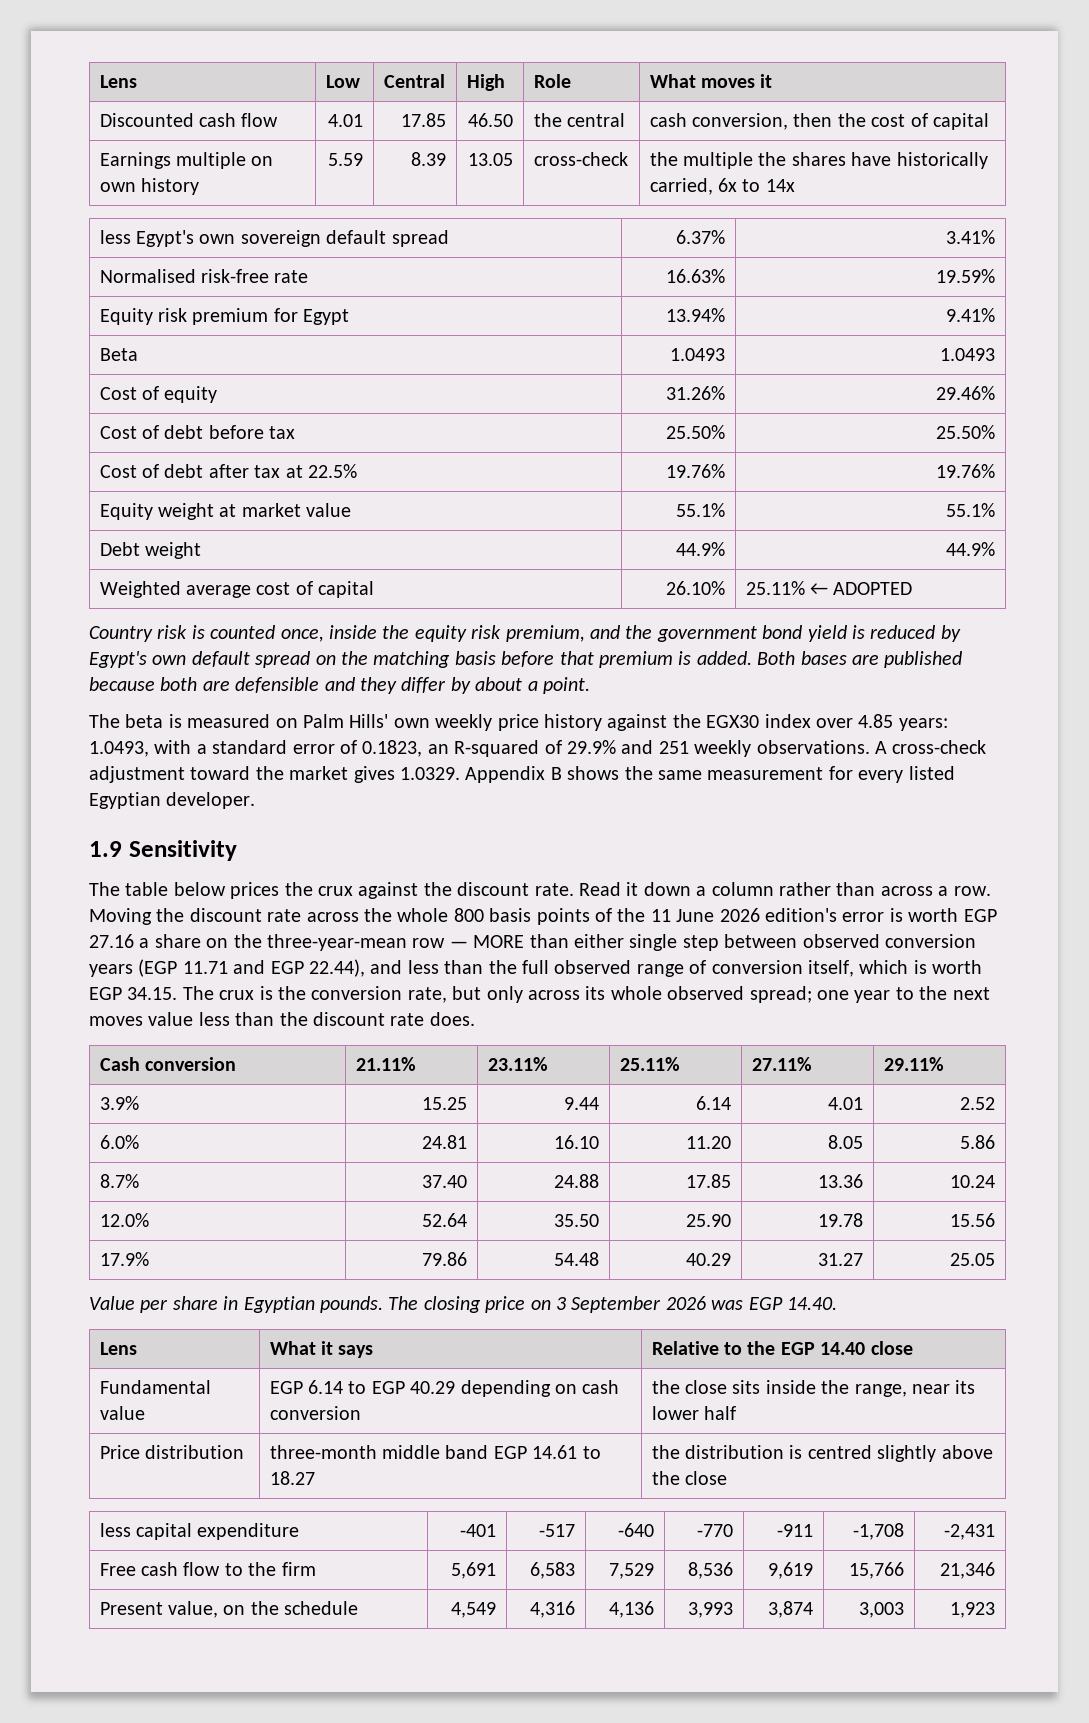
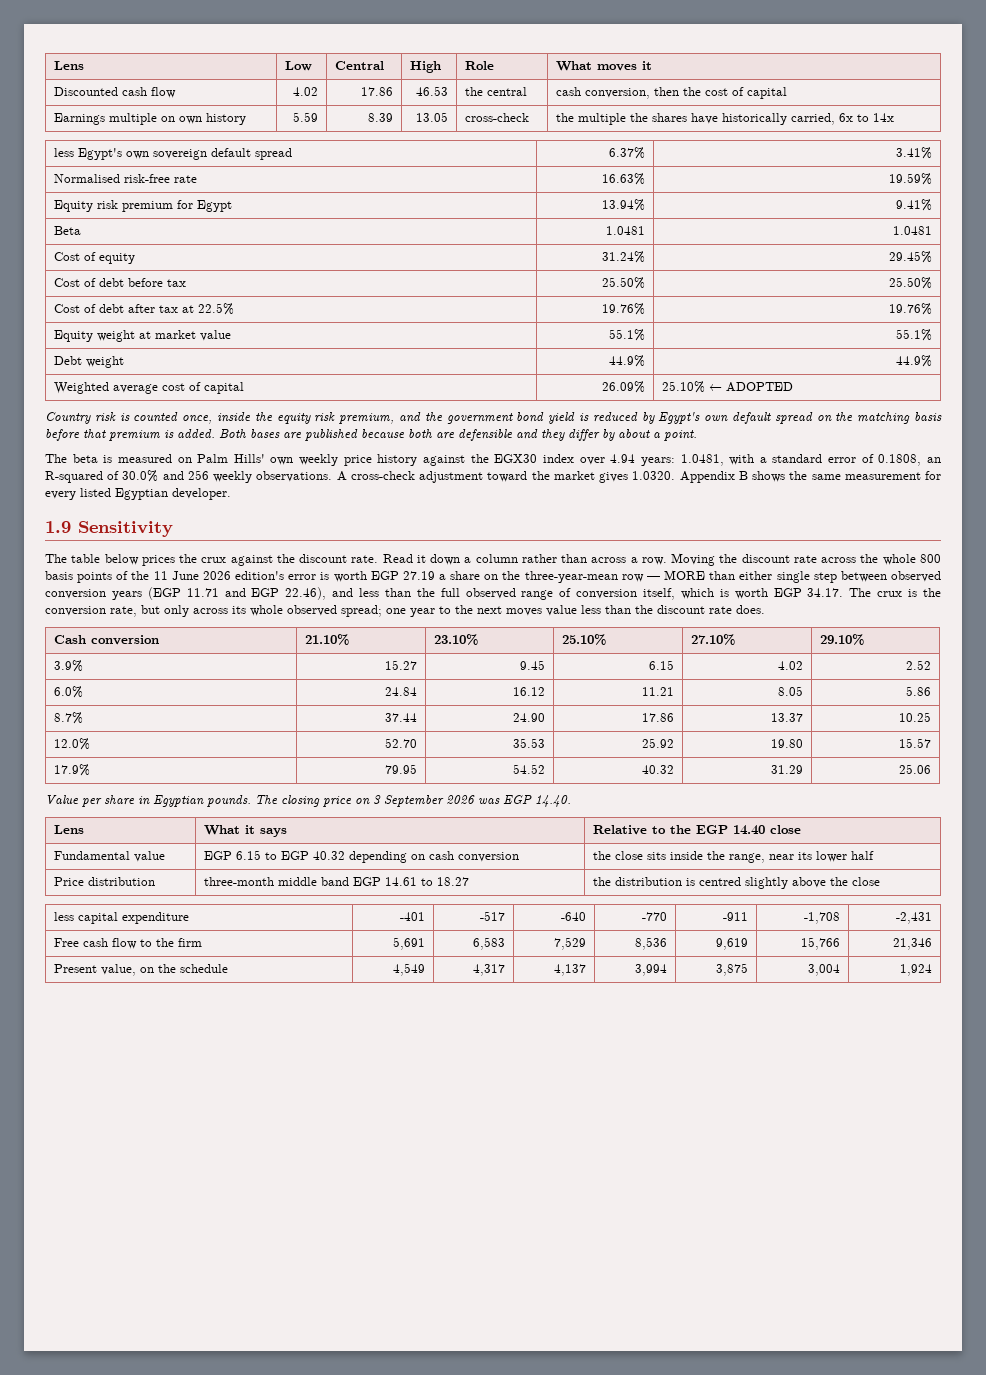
- Discounted cash flow | 4.01 | 17.85 | 46.50 | the central | cash conversion, then the cost of capital
+ Discounted cash flow | 4.02 | 17.86 | 46.53 | the central | cash conversion, then the cost of capital
- Beta | 1.0493 | 1.0493
+ Beta | 1.0481 | 1.0481
- Cost of equity | 31.26% | 29.46%
+ Cost of equity | 31.24% | 29.45%
- Weighted average cost of capital | 26.10% | 25.11% ← ADOPTED
+ Weighted average cost of capital | 26.09% | 25.10% ← ADOPTED
- The beta is measured on Palm Hills' own weekly price history against the EGX30 index over 4.85 years: 1.0493, with a standard error of 0.1823, an R-squared of 29.9% and 251 weekly observations.
+ The beta is measured on Palm Hills' own weekly price history against the EGX30 index over 4.94 years: 1.0481, with a standard error of 0.1808, an R-squared of 30.0% and 256 weekly observations.
- A cross-check adjustment toward the market gives 1.0329. Appendix B shows the same measurement for every listed Egyptian developer.
+ A cross-check adjustment toward the market gives 1.0320. Appendix B shows the same measurement for every listed Egyptian developer.
- Moving the discount rate across the whole 800 basis points of the 11 June 2026 edition's error is worth EGP 27.16 a share on the three-year-mean row — MORE than either single step between observed conversion years (EGP 11.71 and EGP 22.44), and less than the full observed range of conversion itself, which is worth EGP 34.15. The crux is the conversion rate, but only across its whole observed spread;
+ Moving the discount rate across the whole 800 basis points of the 11 June 2026 edition's error is worth EGP 27.19 a share on the three-year-mean row — MORE than either single step between observed conversion years (EGP 11.71 and EGP 22.46), and less than the full observed range of conversion itself, which is worth EGP 34.17. The crux is the conversion rate, but only across its whole observed spread;
- Cash conversion | 21.11% | 23.11% | 25.11% | 27.11% | 29.11%
- 3.9% | 15.25 | 9.44 | 6.14 | 4.01 | 2.52
+ Cash conversion | 21.10% | 23.10% | 25.10% | 27.10% | 29.10%
+ 3.9% | 15.27 | 9.45 | 6.15 | 4.02 | 2.52
- 6.0% | 24.81 | 16.10 | 11.20 | 8.05 | 5.86
+ 6.0% | 24.84 | 16.12 | 11.21 | 8.05 | 5.86
- 8.7% | 37.40 | 24.88 | 17.85 | 13.36 | 10.24
- 12.0% | 52.64 | 35.50 | 25.90 | 19.78 | 15.56
- 17.9% | 79.86 | 54.48 | 40.29 | 31.27 | 25.05
+ 8.7% | 37.44 | 24.90 | 17.86 | 13.37 | 10.25
+ 12.0% | 52.70 | 35.53 | 25.92 | 19.80 | 15.57
+ 17.9% | 79.95 | 54.52 | 40.32 | 31.29 | 25.06
- Fundamental value | EGP 6.14 to EGP 40.29 depending on cash conversion | the close sits inside the range, near its lower half
+ Fundamental value | EGP 6.15 to EGP 40.32 depending on cash conversion | the close sits inside the range, near its lower half
- Present value, on the schedule | 4,549 | 4,316 | 4,136 | 3,993 | 3,874 | 3,003 | 1,923
+ Present value, on the schedule | 4,549 | 4,317 | 4,137 | 3,994 | 3,875 | 3,004 | 1,924

